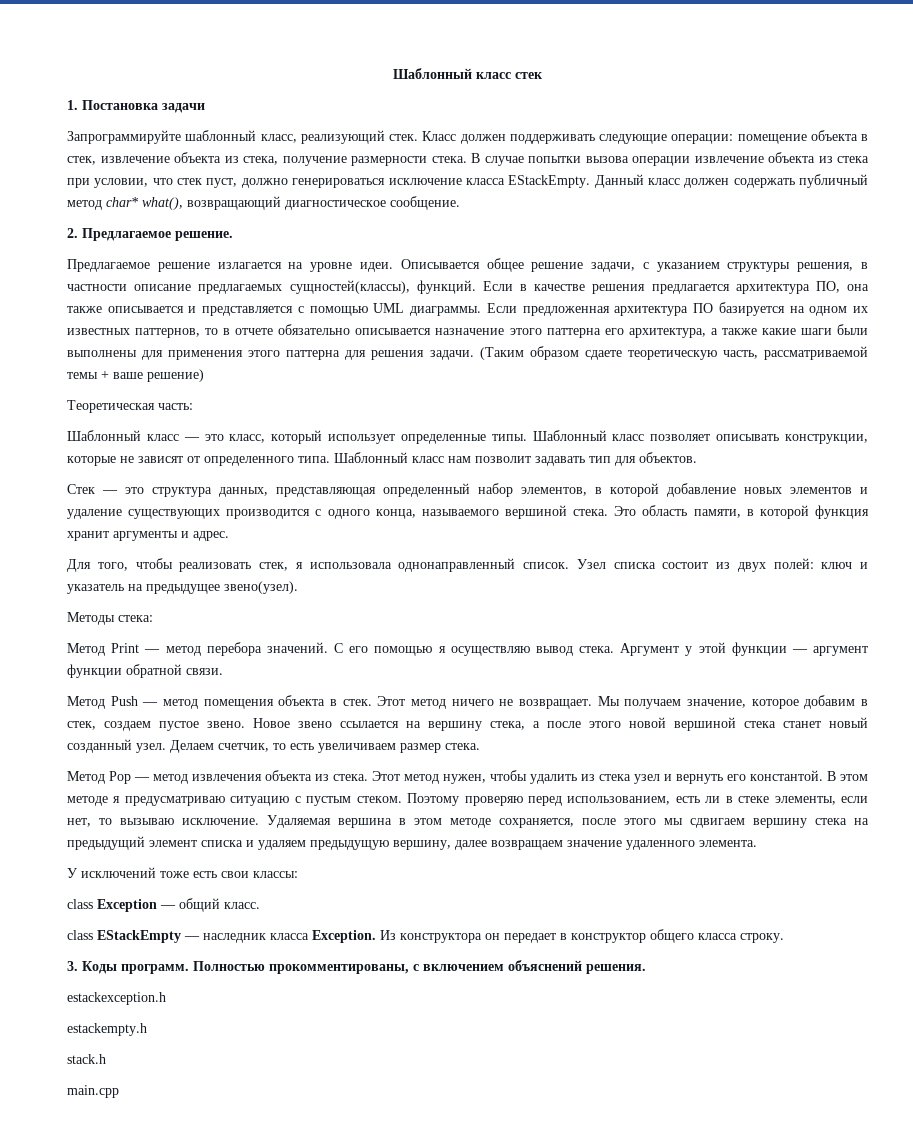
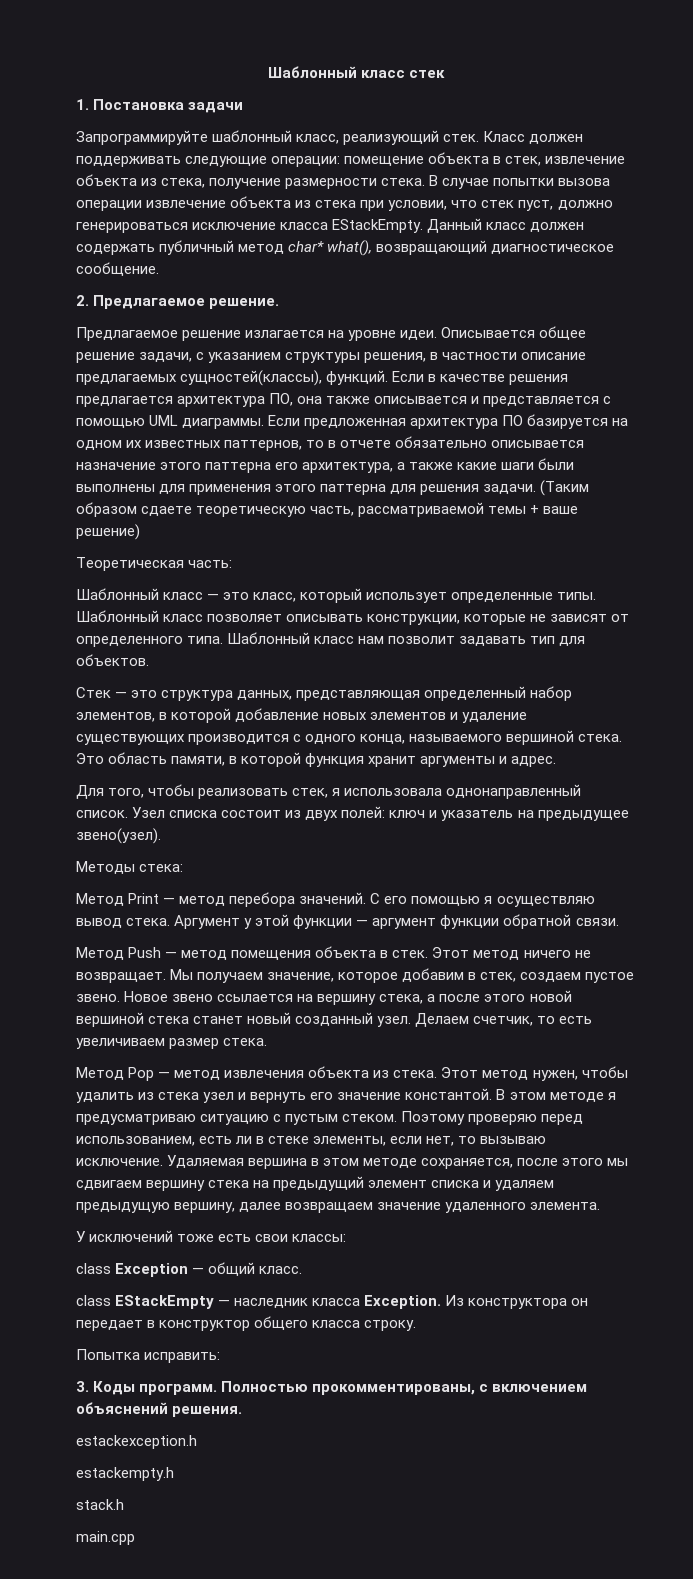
- Этот метод нужен, чтобы удалить из стека узел и вернуть его константой.
+ Этот метод нужен, чтобы удалить из стека узел и вернуть его значение константой.
+ Попытка исправить:

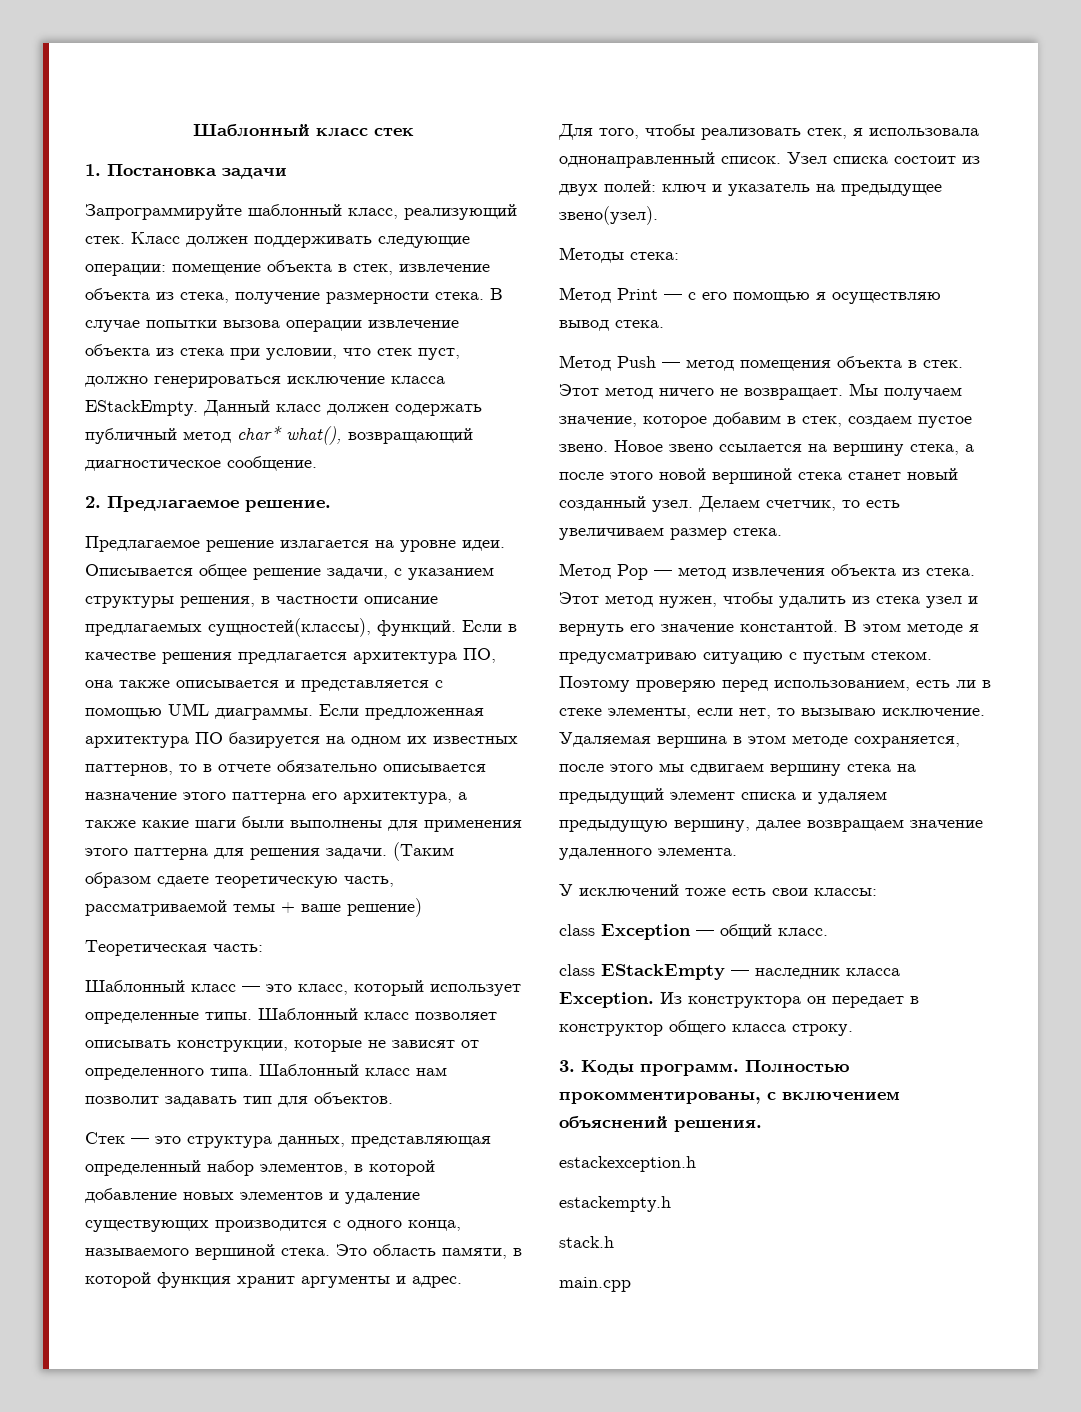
- Метод Print — метод перебора значений. С его помощью я осуществляю вывод стека. Аргумент у этой функции — аргумент функции обратной связи.
+ Метод Print — с его помощью я осуществляю вывод стека.
- Попытка исправить:

